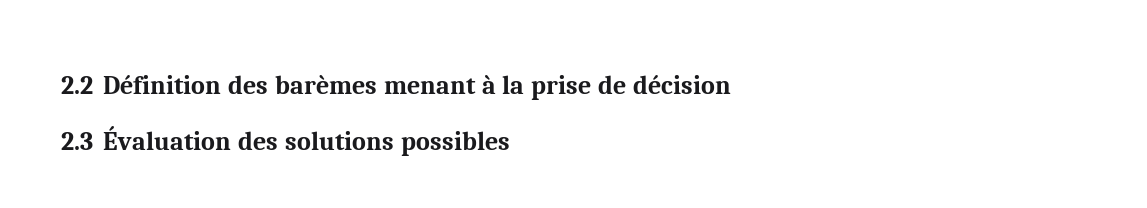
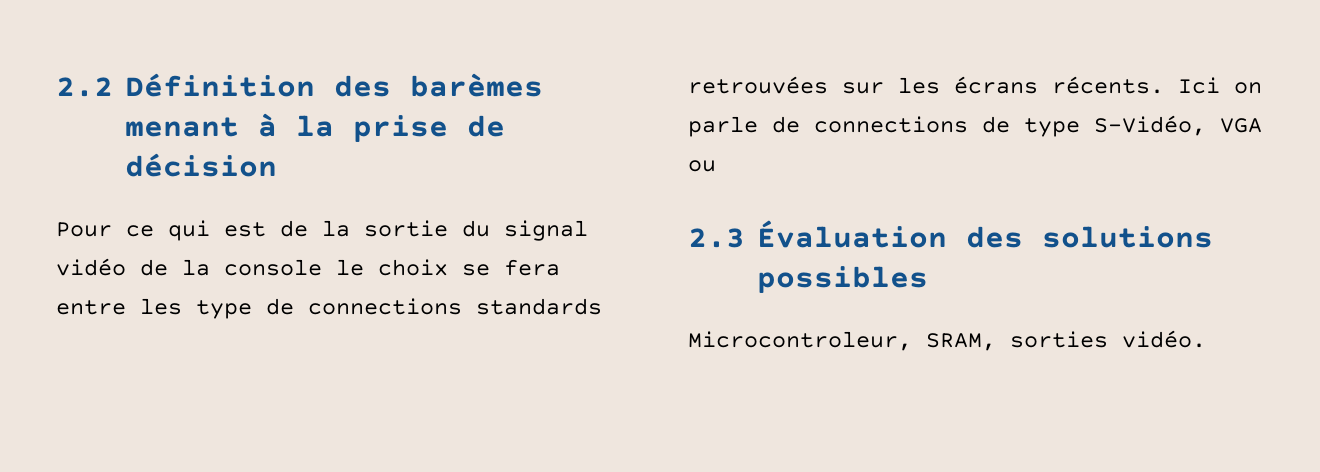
+ Pour ce qui est de la sortie du signal vidéo de la console le choix se fera entre les type de connections standards retrouvées sur les écrans récents. Ici on parle de connections de type S-Vidéo, VGA ou
+ Microcontroleur, SRAM, sorties vidéo.

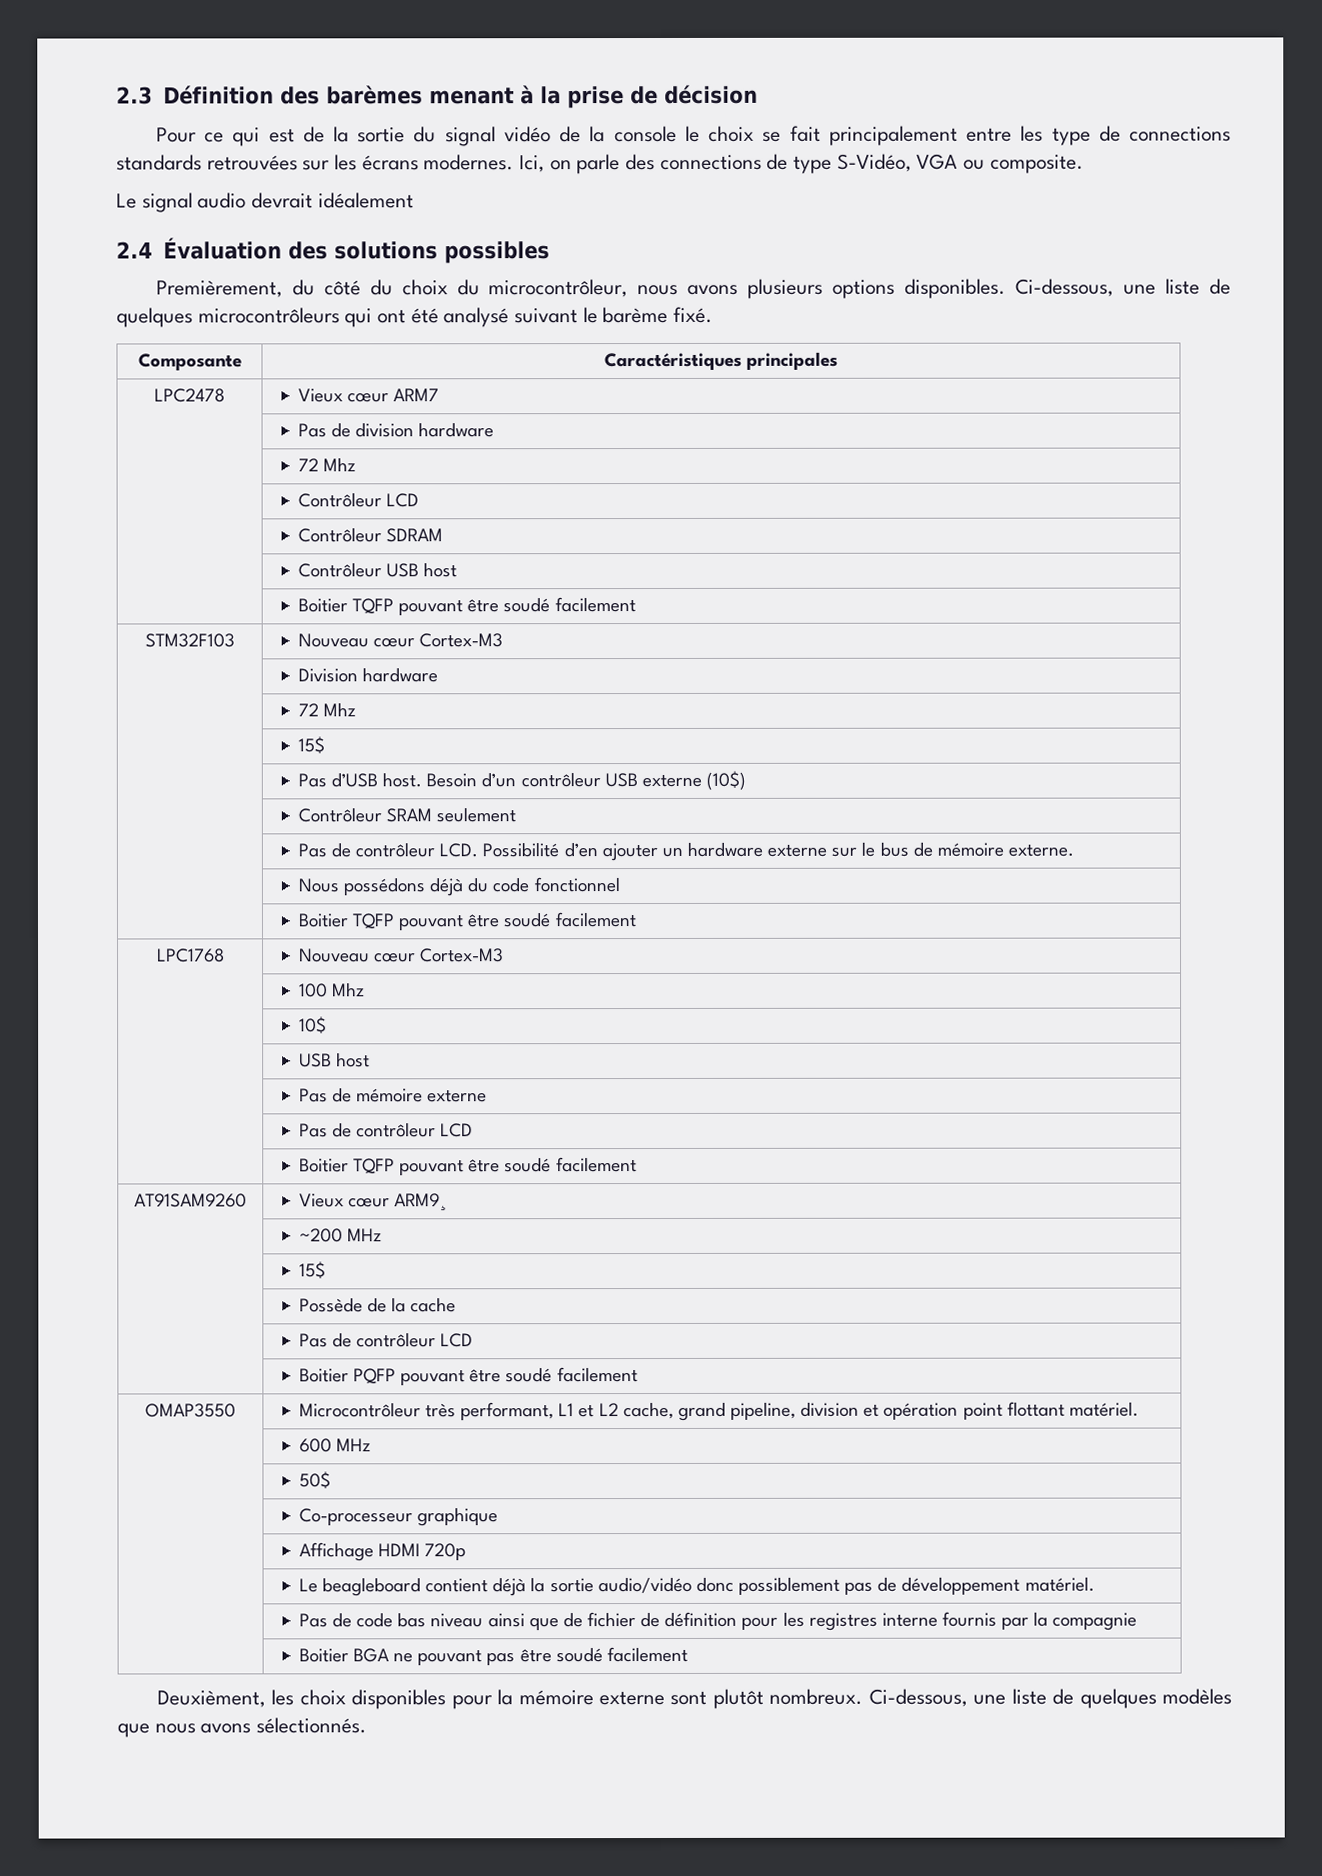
- 2.2 Définition des barèmes menant à la prise de décision
+ 2.3 Définition des barèmes menant à la prise de décision
- Pour ce qui est de la sortie du signal vidéo de la console le choix se fera entre les type de connections standards retrouvées sur les écrans récents. Ici on parle de connections de type S-Vidéo, VGA ou
- 2.3 Évaluation des solutions possibles
- Microcontroleur, SRAM, sorties vidéo.
+ Pour ce qui est de la sortie du signal vidéo de la console le choix se fait principalement entre les type de connections standards retrouvées sur les écrans modernes. Ici, on parle des connections de type S-Vidéo, VGA ou composite.
+ Le signal audio devrait idéalement
+ 2.4 Évaluation des solutions possibles
+ Premièrement, du côté du choix du microcontrôleur, nous avons plusieurs options disponibles. Ci-dessous, une liste de quelques microcontrôleurs qui ont été analysé suivant le barème fixé.
+ Composante | Caractéristiques principales
+ LPC2478 | Vieux cœur ARM7
+ | Pas de division hardware
+ | 72 Mhz
+ | Contrôleur LCD
+ | Contrôleur SDRAM
+ | Contrôleur USB host
+ | Boitier TQFP pouvant être soudé facilement
+ STM32F103 | Nouveau cœur Cortex-M3
+ | Division hardware
+ | 72 Mhz
+ | 15$
+ | Pas d’USB host. Besoin d’un contrôleur USB externe (10$)
+ | Contrôleur SRAM seulement
+ | Pas de contrôleur LCD. Possibilité d’en ajouter un hardware externe sur le bus de mémoire externe.
+ | Nous possédons déjà du code fonctionnel
+ | Boitier TQFP pouvant être soudé facilement
+ LPC1768 | Nouveau cœur Cortex-M3
+ | 100 Mhz
+ | 10$
+ | USB host
+ | Pas de mémoire externe
+ | Pas de contrôleur LCD
+ | Boitier TQFP pouvant être soudé facilement
+ AT91SAM9260 | Vieux cœur ARM9¸
+ | ~200 MHz
+ | 15$
+ | Possède de la cache
+ | Pas de contrôleur LCD
+ | Boitier PQFP pouvant être soudé facilement
+ OMAP3550 | Microcontrôleur très performant, L1 et L2 cache, grand pipeline, division et opération point flottant matériel.
+ | 600 MHz
+ | 50$
+ | Co-processeur graphique
+ | Affichage HDMI 720p
+ | Le beagleboard contient déjà la sortie audio/vidéo donc possiblement pas de développement matériel.
+ | Pas de code bas niveau ainsi que de fichier de définition pour les registres interne fournis par la compagnie
+ | Boitier BGA ne pouvant pas être soudé facilement
+ Deuxièment, les choix disponibles pour la mémoire externe sont plutôt nombreux. Ci-dessous, une liste de quelques modèles que nous avons sélectionnés.

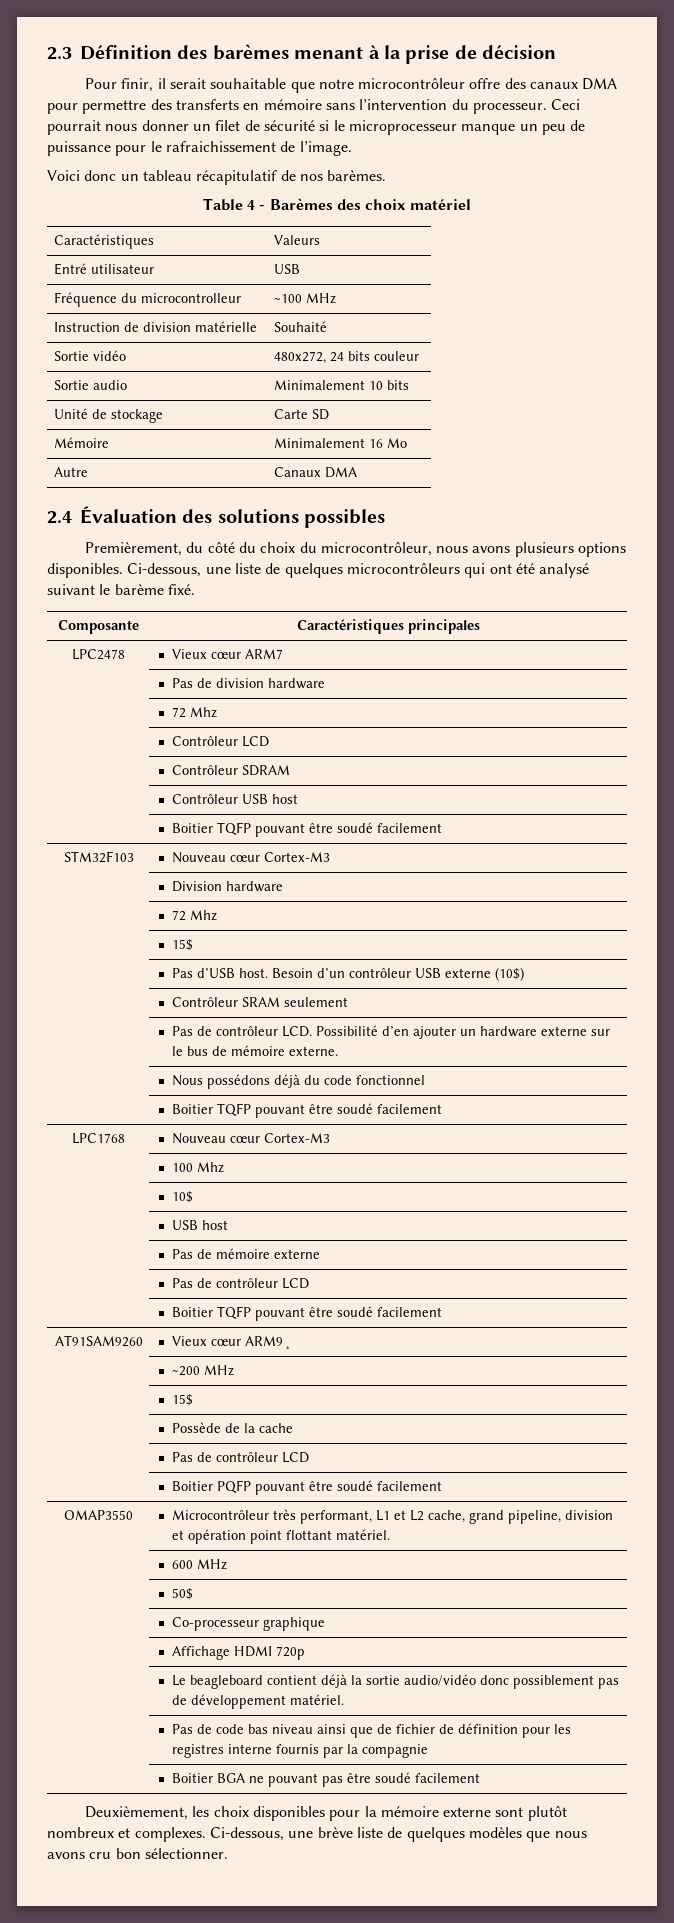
- Pour ce qui est de la sortie du signal vidéo de la console le choix se fait principalement entre les type de connections standards retrouvées sur les écrans modernes. Ici, on parle des connections de type S-Vidéo, VGA ou composite.
- Le signal audio devrait idéalement
+ Pour finir, il serait souhaitable que notre microcontrôleur offre des canaux DMA pour permettre des transferts en mémoire sans l’intervention du processeur. Ceci pourrait nous donner un filet de sécurité si le microprocesseur manque un peu de puissance pour le rafraichissement de l’image.
+ Voici donc un tableau récapitulatif de nos barèmes.
+ Table 4 - Barèmes des choix matériel
+ Caractéristiques | Valeurs
+ Entré utilisateur | USB
+ Fréquence du microcontrolleur | ~100 MHz
+ Instruction de division matérielle | Souhaité
+ Sortie vidéo | 480x272, 24 bits couleur
+ Sortie audio | Minimalement 10 bits
+ Unité de stockage | Carte SD
+ Mémoire | Minimalement 16 Mo
+ Autre | Canaux DMA
- Deuxièment, les choix disponibles pour la mémoire externe sont plutôt nombreux. Ci-dessous, une liste de quelques modèles que nous avons sélectionnés.
+ Deuxièmement, les choix disponibles pour la mémoire externe sont plutôt nombreux et complexes. Ci-dessous, une brève liste de quelques modèles que nous avons cru bon sélectionner.

